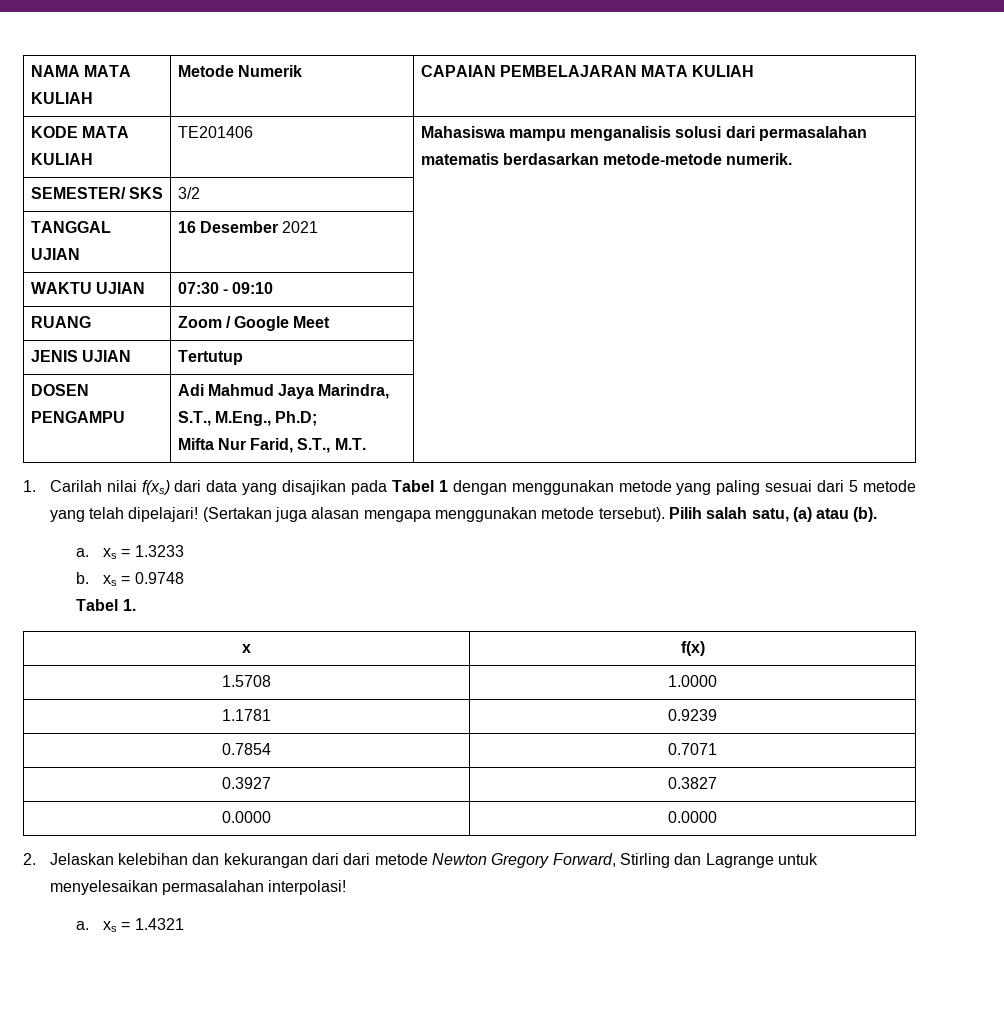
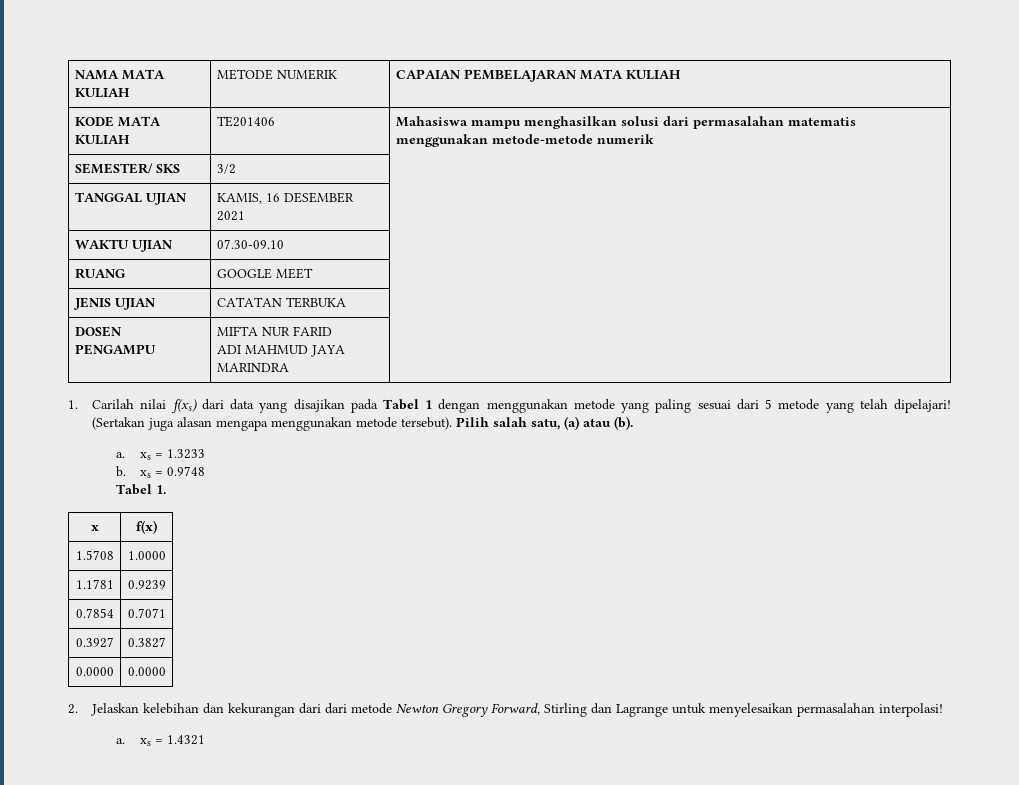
- NAMA MATA KULIAH | Metode Numerik | CAPAIAN PEMBELAJARAN MATA KULIAH
+ NAMA MATA KULIAH | METODE NUMERIK | CAPAIAN PEMBELAJARAN MATA KULIAH
- KODE MATA KULIAH | TE201406 | Mahasiswa mampu menganalisis solusi dari permasalahan matematis berdasarkan metode-metode numerik.
+ KODE MATA KULIAH | TE201406 | Mahasiswa mampu menghasilkan solusi dari permasalahan matematis menggunakan metode-metode numerik
- TANGGAL UJIAN | 16 Desember 2021 |
+ TANGGAL UJIAN | KAMIS, 16 DESEMBER 2021 |
- WAKTU UJIAN | 07:30 - 09:10 |
- RUANG | Zoom / Google Meet |
+ WAKTU UJIAN | 07.30-09.10 |
+ RUANG | GOOGLE MEET |
- JENIS UJIAN | Tertutup |
+ JENIS UJIAN | CATATAN TERBUKA |
- DOSEN PENGAMPU | Adi Mahmud Jaya Marindra, S.T., M.Eng., Ph.D;
- Mifta Nur Farid, S.T., M.T. |
+ DOSEN PENGAMPU | MIFTA NUR FARID
+ ADI MAHMUD JAYA MARINDRA |

